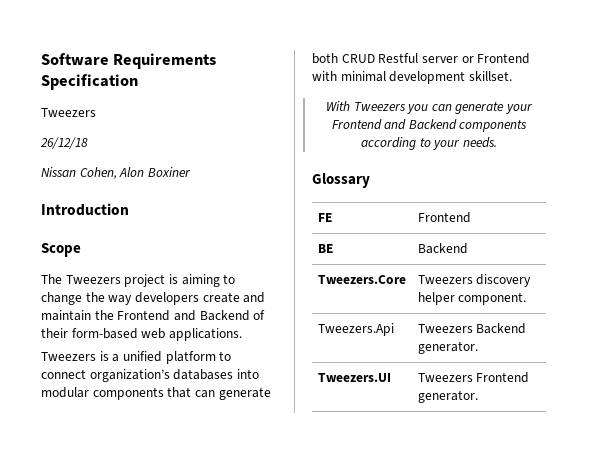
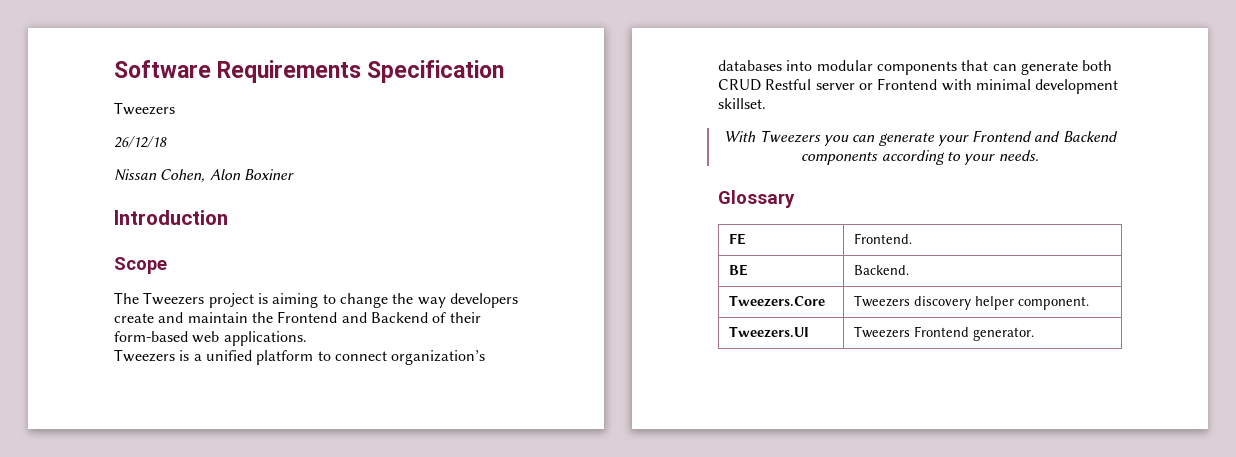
- FE | Frontend
+ FE | Frontend.
- BE | Backend
+ BE | Backend.
- Tweezers.Api | Tweezers Backend generator.

